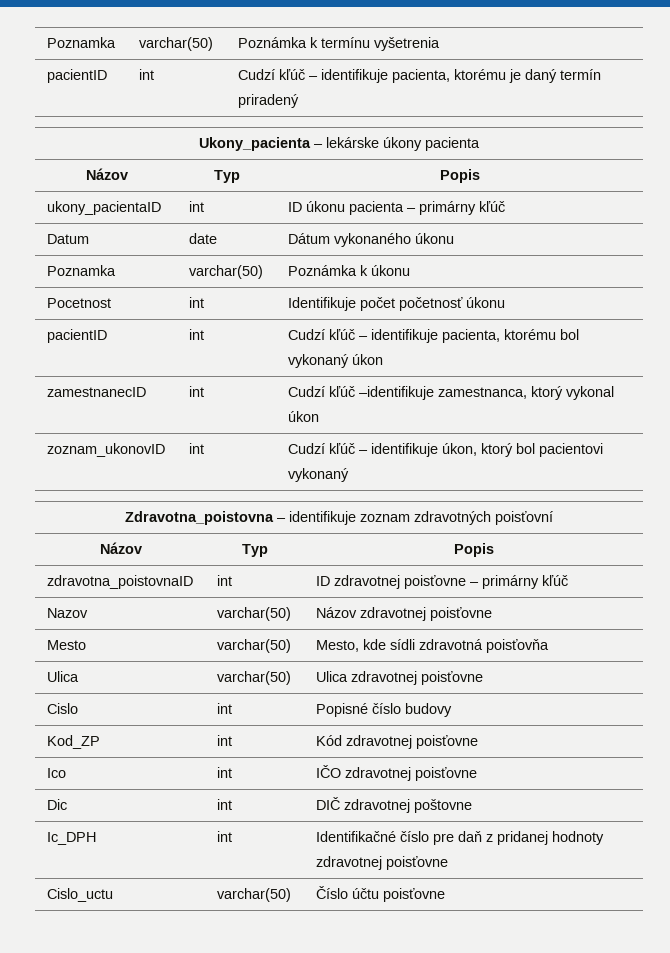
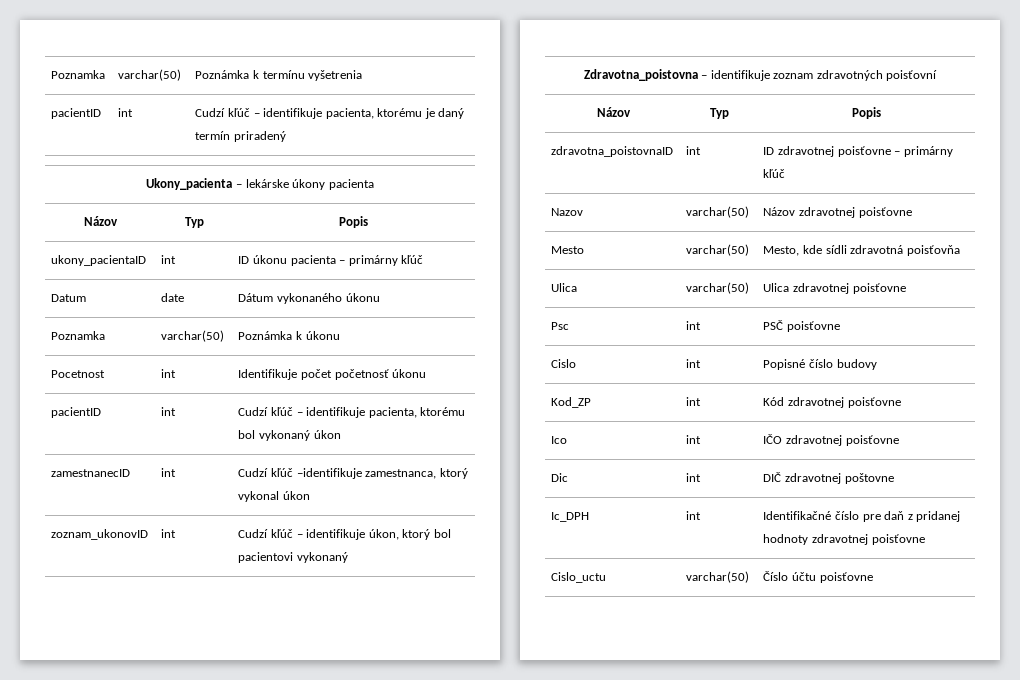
+ Psc | int | PSČ poisťovne

